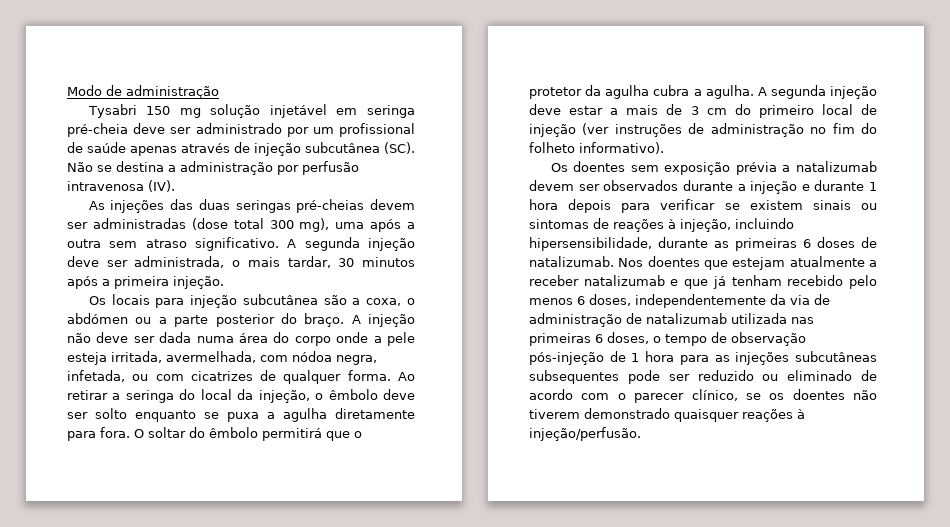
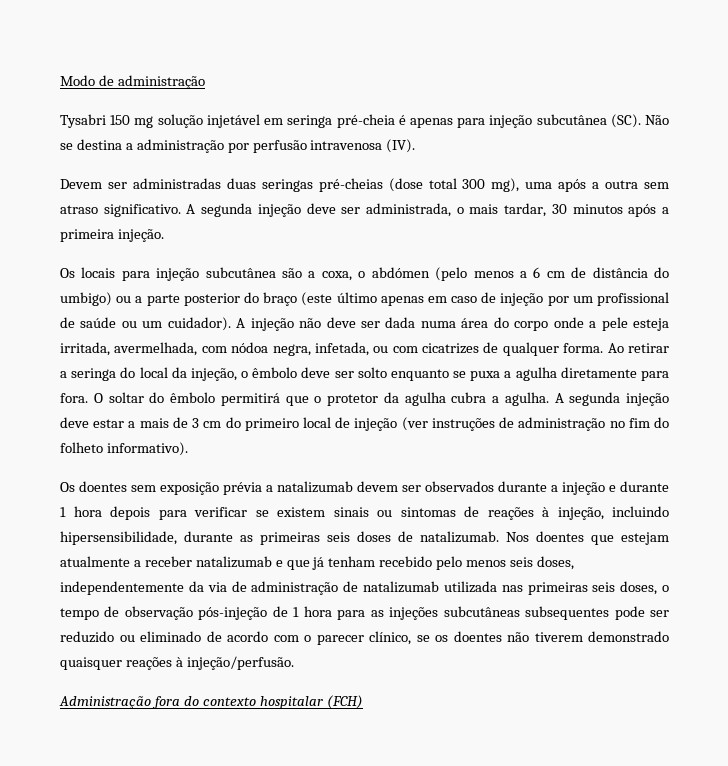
- Tysabri 150 mg solução injetável em seringa pré-cheia deve ser administrado por um profissional de saúde apenas através de injeção subcutânea (SC). Não se destina a administração por perfusão intravenosa (IV).
+ Tysabri 150 mg solução injetável em seringa pré-cheia é apenas para injeção subcutânea (SC). Não se destina a administração por perfusão intravenosa (IV).
- As injeções das duas seringas pré-cheias devem ser administradas (dose total 300 mg), uma após a outra sem atraso significativo.
+ Devem ser administradas duas seringas pré-cheias (dose total 300 mg), uma após a outra sem atraso significativo.
- Os locais para injeção subcutânea são a coxa, o abdómen ou a parte posterior do braço.
+ Os locais para injeção subcutânea são a coxa, o abdómen (pelo menos a 6 cm de distância do umbigo) ou a parte posterior do braço (este último apenas em caso de injeção por um profissional de saúde ou um cuidador).
- Os doentes sem exposição prévia a natalizumab devem ser observados durante a injeção e durante 1 hora depois para verificar se existem sinais ou sintomas de reações à injeção, incluindo hipersensibilidade, durante as primeiras 6 doses de natalizumab.
+ Os doentes sem exposição prévia a natalizumab devem ser observados durante a injeção e durante 1 hora depois para verificar se existem sinais ou sintomas de reações à injeção, incluindo hipersensibilidade, durante as primeiras seis doses de natalizumab.
- Nos doentes que estejam atualmente a receber natalizumab e que já tenham recebido pelo menos 6 doses, independentemente da via de administração de natalizumab utilizada nas primeiras 6 doses, o tempo de observação pós-injeção de 1 hora para as injeções subcutâneas subsequentes pode ser reduzido ou eliminado de acordo com o parecer clínico, se os doentes não tiverem demonstrado quaisquer reações à injeção/perfusão.
+ Nos doentes que estejam atualmente a receber natalizumab e que já tenham recebido pelo menos seis doses, independentemente da via de administração de natalizumab utilizada nas primeiras seis doses, o tempo de observação pós-injeção de 1 hora para as injeções subcutâneas subsequentes pode ser reduzido ou eliminado de acordo com o parecer clínico, se os doentes não tiverem demonstrado quaisquer reações à injeção/perfusão.
+ Administração fora do contexto hospitalar (FCH)

